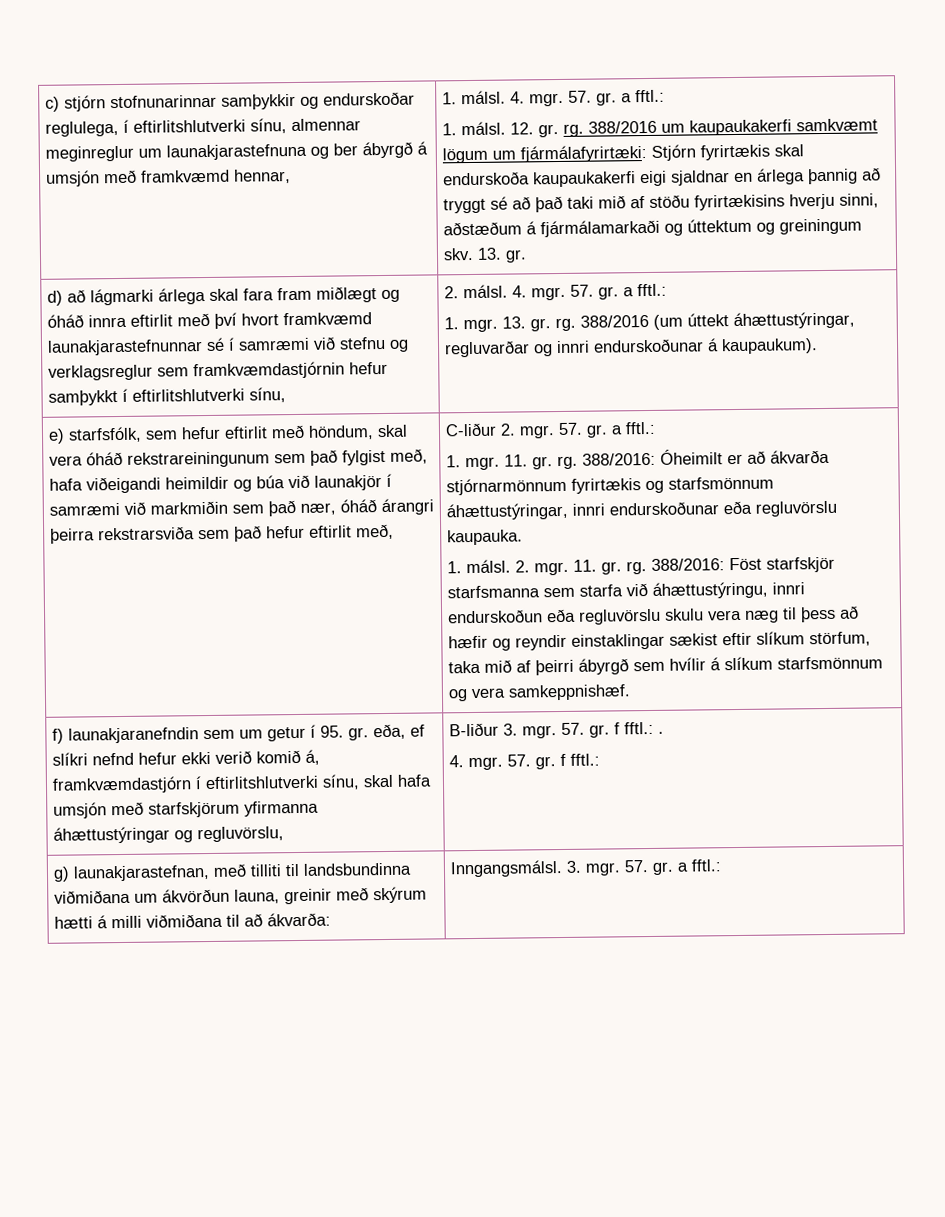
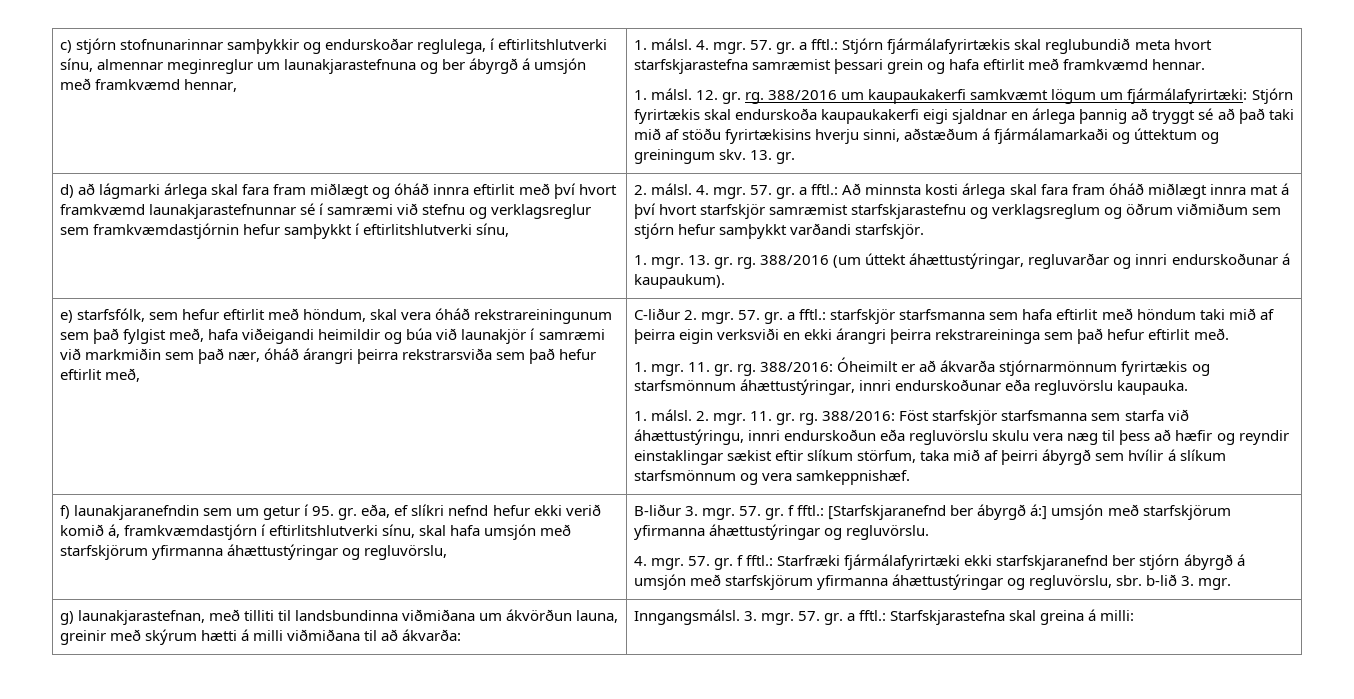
- 1. málsl. 4. mgr. 57. gr. a fftl.:
+ 1. málsl. 4. mgr. 57. gr. a fftl.: Stjórn fjármálafyrirtækis skal reglubundið meta hvort starfskjarastefna samræmist þessari grein og hafa eftirlit með framkvæmd hennar.
- 2. málsl. 4. mgr. 57. gr. a fftl.:
+ 2. málsl. 4. mgr. 57. gr. a fftl.: Að minnsta kosti árlega skal fara fram óháð miðlægt innra mat á því hvort starfskjör samræmist starfskjarastefnu og verklagsreglum og öðrum viðmiðum sem stjórn hefur samþykkt varðandi starfskjör.
- C-liður 2. mgr. 57. gr. a fftl.:
+ C-liður 2. mgr. 57. gr. a fftl.: starfskjör starfsmanna sem hafa eftirlit með höndum taki mið af þeirra eigin verksviði en ekki árangri þeirra rekstrareininga sem það hefur eftirlit með.
- 57. gr. f fftl.: .
+ 57. gr. f fftl.: [Starfskjaranefnd ber ábyrgð á:] umsjón með starfskjörum yfirmanna áhættustýringar og regluvörslu.
- 4. mgr. 57. gr. f fftl.:
+ 4. mgr. 57. gr. f fftl.: Starfræki fjármálafyrirtæki ekki starfskjaranefnd ber stjórn ábyrgð á umsjón með starfskjörum yfirmanna áhættustýringar og regluvörslu, sbr. b-lið 3. mgr.
- g) launakjarastefnan, með tilliti til landsbundinna viðmiðana um ákvörðun launa, greinir með skýrum hætti á milli viðmiðana til að ákvarða: | Inngangsmálsl. 3. mgr. 57. gr. a fftl.:
+ g) launakjarastefnan, með tilliti til landsbundinna viðmiðana um ákvörðun launa, greinir með skýrum hætti á milli viðmiðana til að ákvarða: | Inngangsmálsl. 3. mgr. 57. gr. a fftl.: Starfskjarastefna skal greina á milli:

